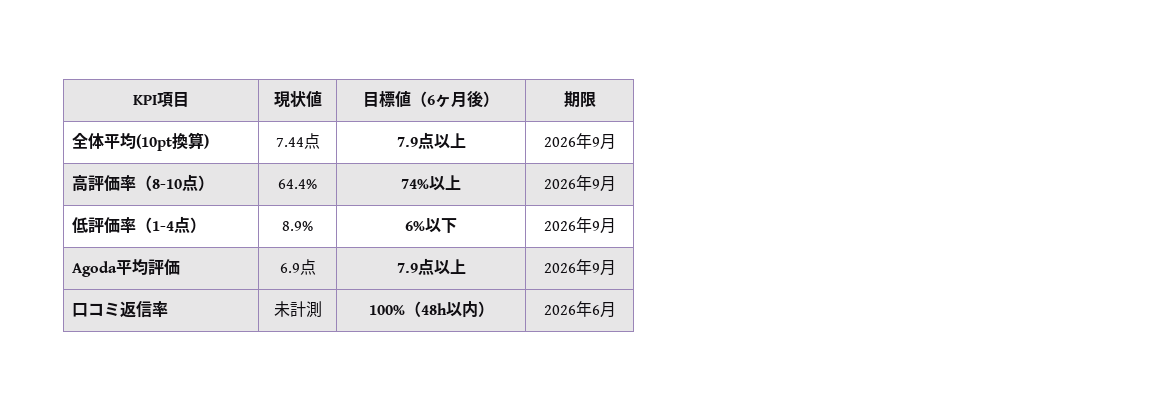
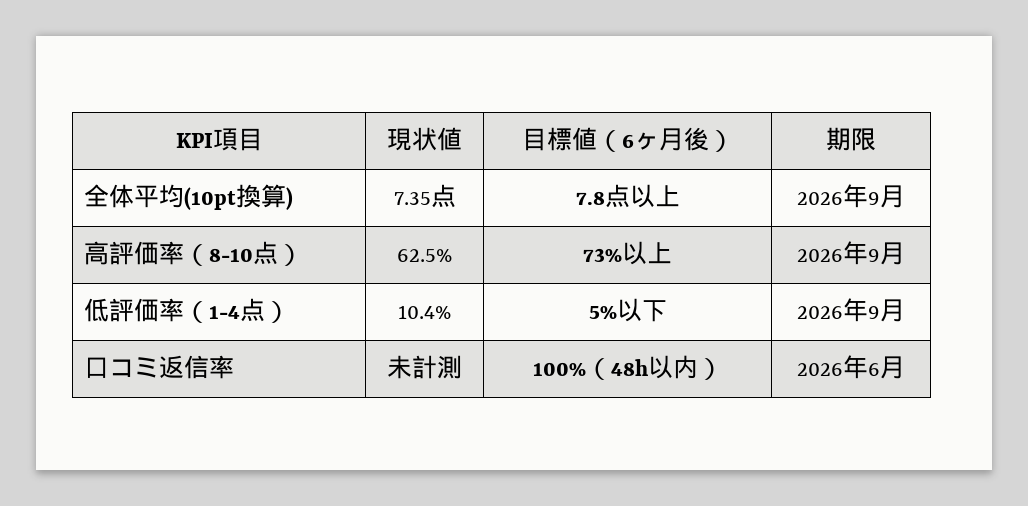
- 全体平均(10pt換算) | 7.44点 | 7.9点以上 | 2026年9月
+ 全体平均(10pt換算) | 7.35点 | 7.8点以上 | 2026年9月
- 高評価率（8-10点） | 64.4% | 74%以上 | 2026年9月
+ 高評価率（8-10点） | 62.5% | 73%以上 | 2026年9月
- 低評価率（1-4点） | 8.9% | 6%以下 | 2026年9月
+ 低評価率（1-4点） | 10.4% | 5%以下 | 2026年9月
- Agoda平均評価 | 6.9点 | 7.9点以上 | 2026年9月

